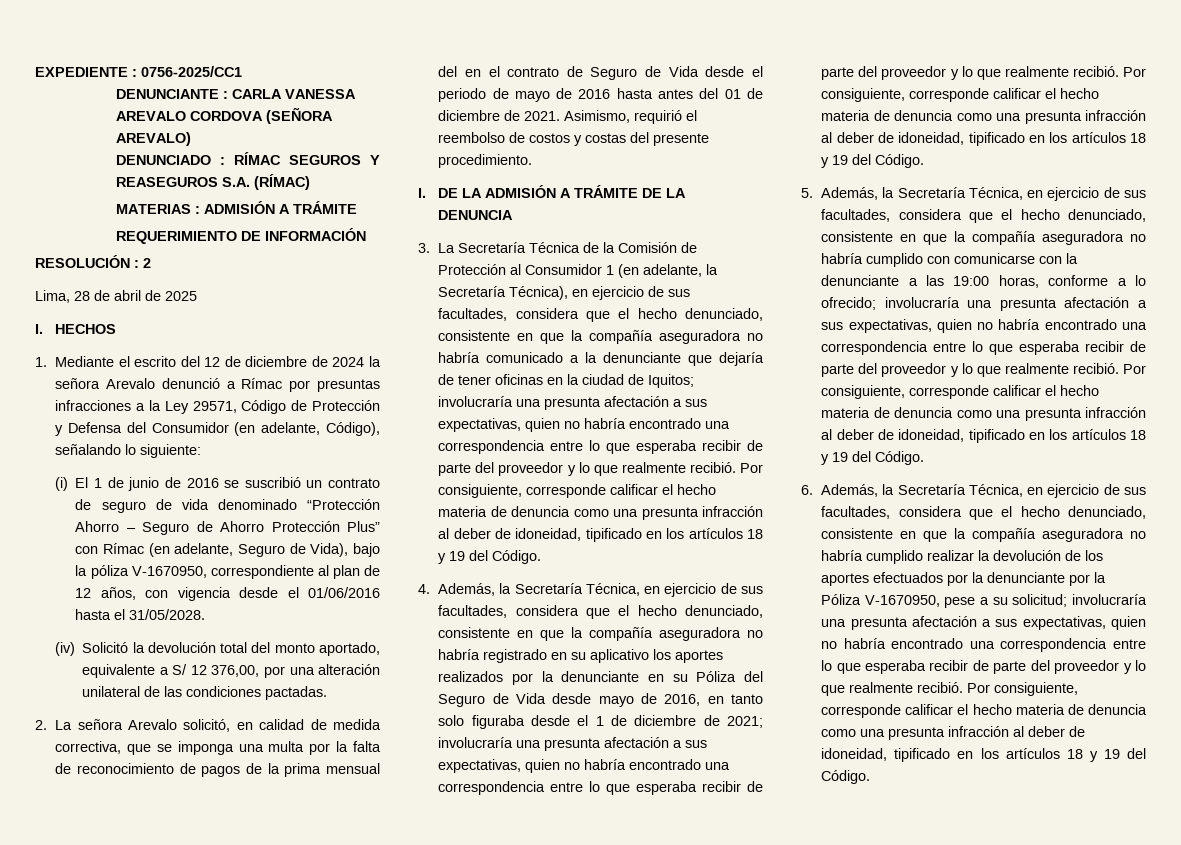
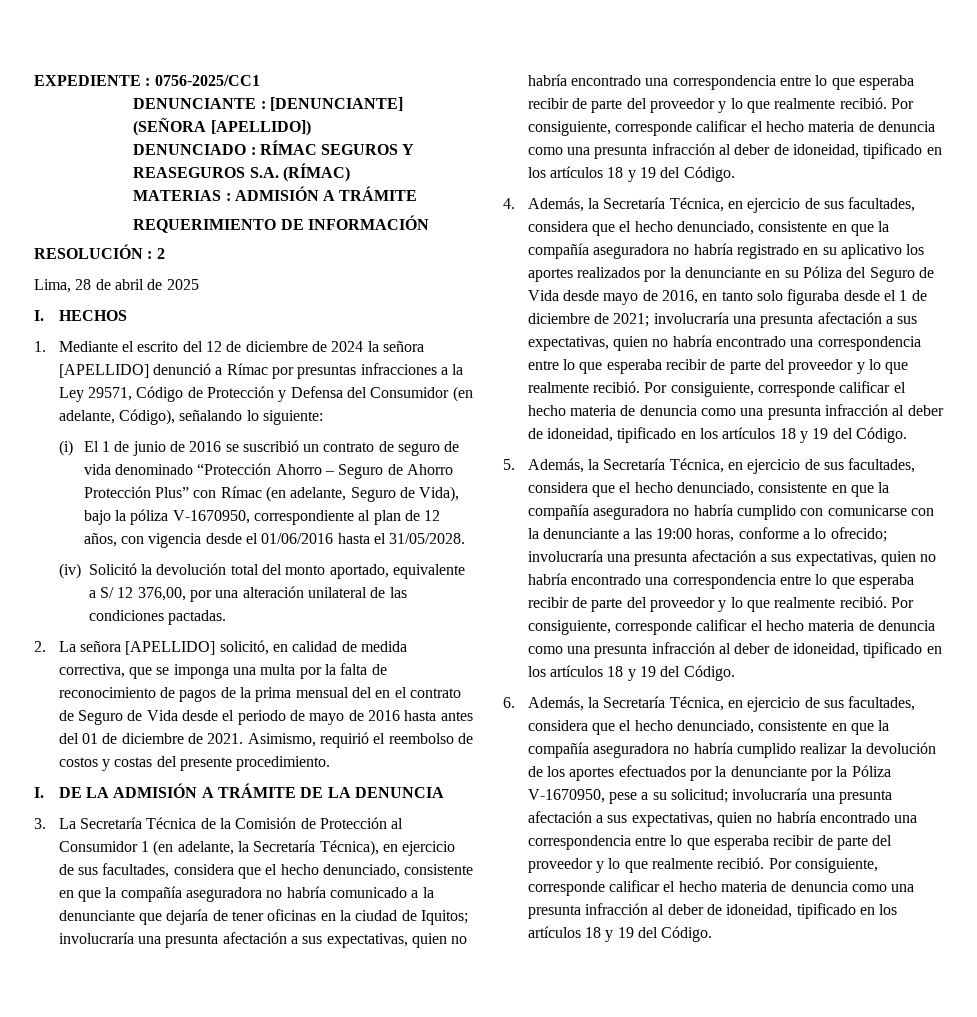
- DENUNCIANTE : CARLA VANESSA AREVALO CORDOVA (SEÑORA AREVALO)
+ DENUNCIANTE : [DENUNCIANTE] (SEÑORA [APELLIDO])
- 1. Mediante el escrito del 12 de diciembre de 2024 la señora Arevalo denunció a Rímac por presuntas infracciones a la Ley 29571, Código de Protección y Defensa del Consumidor (en adelante, Código), señalando lo siguiente:
+ 1. Mediante el escrito del 12 de diciembre de 2024 la señora [APELLIDO] denunció a Rímac por presuntas infracciones a la Ley 29571, Código de Protección y Defensa del Consumidor (en adelante, Código), señalando lo siguiente:
- 2. La señora Arevalo solicitó, en calidad de medida correctiva, que se imponga una multa por la falta de reconocimiento de pagos de la prima mensual del en el contrato de Seguro de Vida desde el periodo de mayo de 2016 hasta antes del 01 de diciembre de 2021.
+ 2. La señora [APELLIDO] solicitó, en calidad de medida correctiva, que se imponga una multa por la falta de reconocimiento de pagos de la prima mensual del en el contrato de Seguro de Vida desde el periodo de mayo de 2016 hasta antes del 01 de diciembre de 2021.

